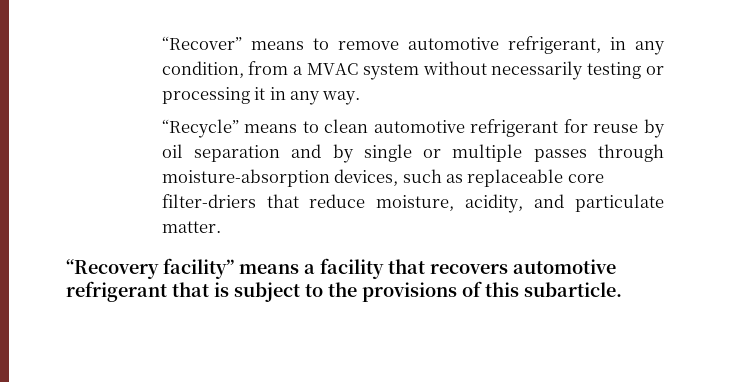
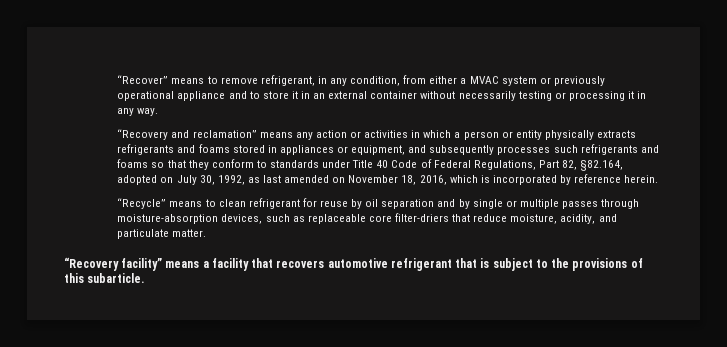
- “Recover” means to remove automotive refrigerant, in any condition, from a MVAC system without necessarily testing or processing it in any way.
+ “Recover” means to remove refrigerant, in any condition, from either a MVAC system or previously operational appliance and to store it in an external container without necessarily testing or processing it in any way.
+ “Recovery and reclamation” means any action or activities in which a person or entity physically extracts refrigerants and foams stored in appliances or equipment, and subsequently processes such refrigerants and foams so that they conform to standards under Title 40 Code of Federal Regulations, Part 82, §82.164, adopted on July 30, 1992, as last amended on November 18, 2016, which is incorporated by reference herein.
- “Recycle” means to clean automotive refrigerant for reuse by oil separation and by single or multiple passes through moisture-absorption devices, such as replaceable core filter-driers that reduce moisture, acidity, and particulate matter.
+ “Recycle” means to clean refrigerant for reuse by oil separation and by single or multiple passes through moisture-absorption devices, such as replaceable core filter-driers that reduce moisture, acidity, and particulate matter.

